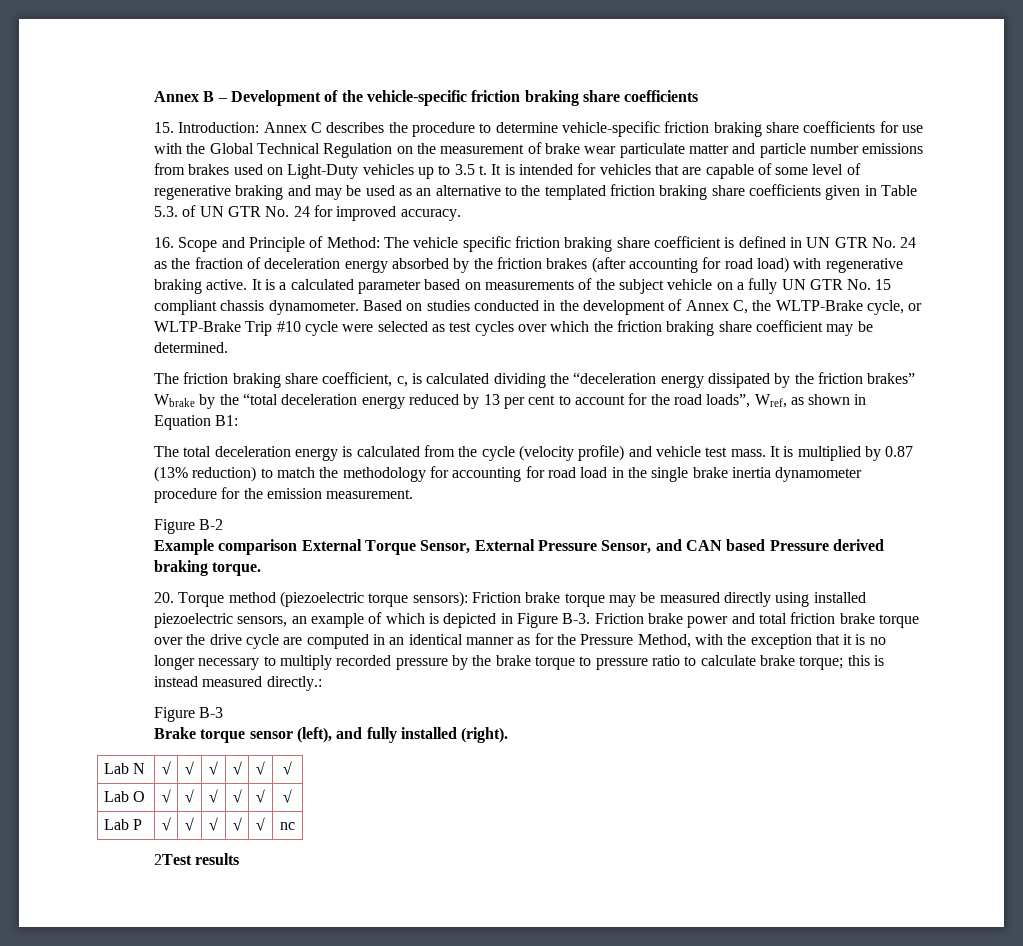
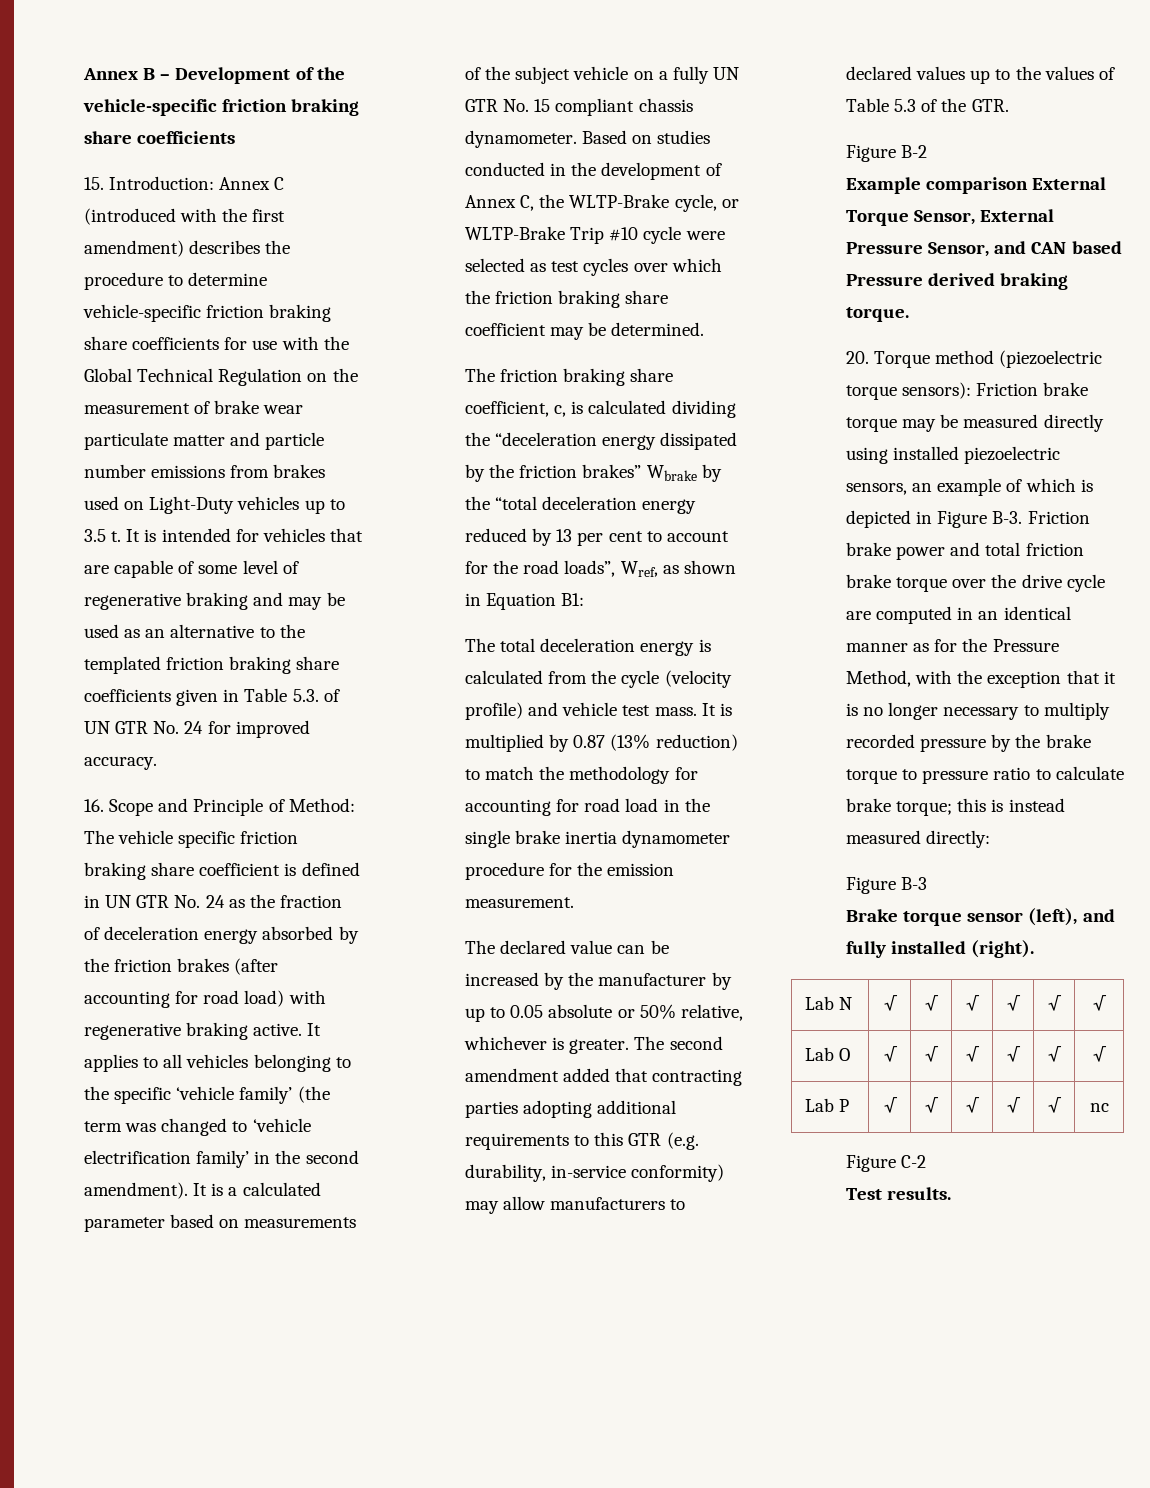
- 15. Introduction: Annex C describes the procedure to determine vehicle-specific friction braking share coefficients for use with the Global Technical Regulation on the measurement of brake wear particulate matter and particle number emissions from brakes used on Light-Duty vehicles up to 3.5 t.
+ 15. Introduction: Annex C (introduced with the first amendment) describes the procedure to determine vehicle-specific friction braking share coefficients for use with the Global Technical Regulation on the measurement of brake wear particulate matter and particle number emissions from brakes used on Light-Duty vehicles up to 3.5 t.
- It is a calculated parameter based on measurements of the subject vehicle on a fully UN GTR No. 15 compliant chassis dynamometer.
+ It applies to all vehicles belonging to the specific ‘vehicle family’ (the term was changed to ‘vehicle electrification family’ in the second amendment). It is a calculated parameter based on measurements of the subject vehicle on a fully UN GTR No. 15 compliant chassis dynamometer.
+ The declared value can be increased by the manufacturer by up to 0.05 absolute or 50% relative, whichever is greater. The second amendment added that contracting parties adopting additional requirements to this GTR (e.g. durability, in-service conformity) may allow manufacturers to declared values up to the values of Table 5.3 of the GTR.
- this is instead measured directly.:
+ this is instead measured directly:
- 2Test results
+ Figure C-2
+ Test results.

